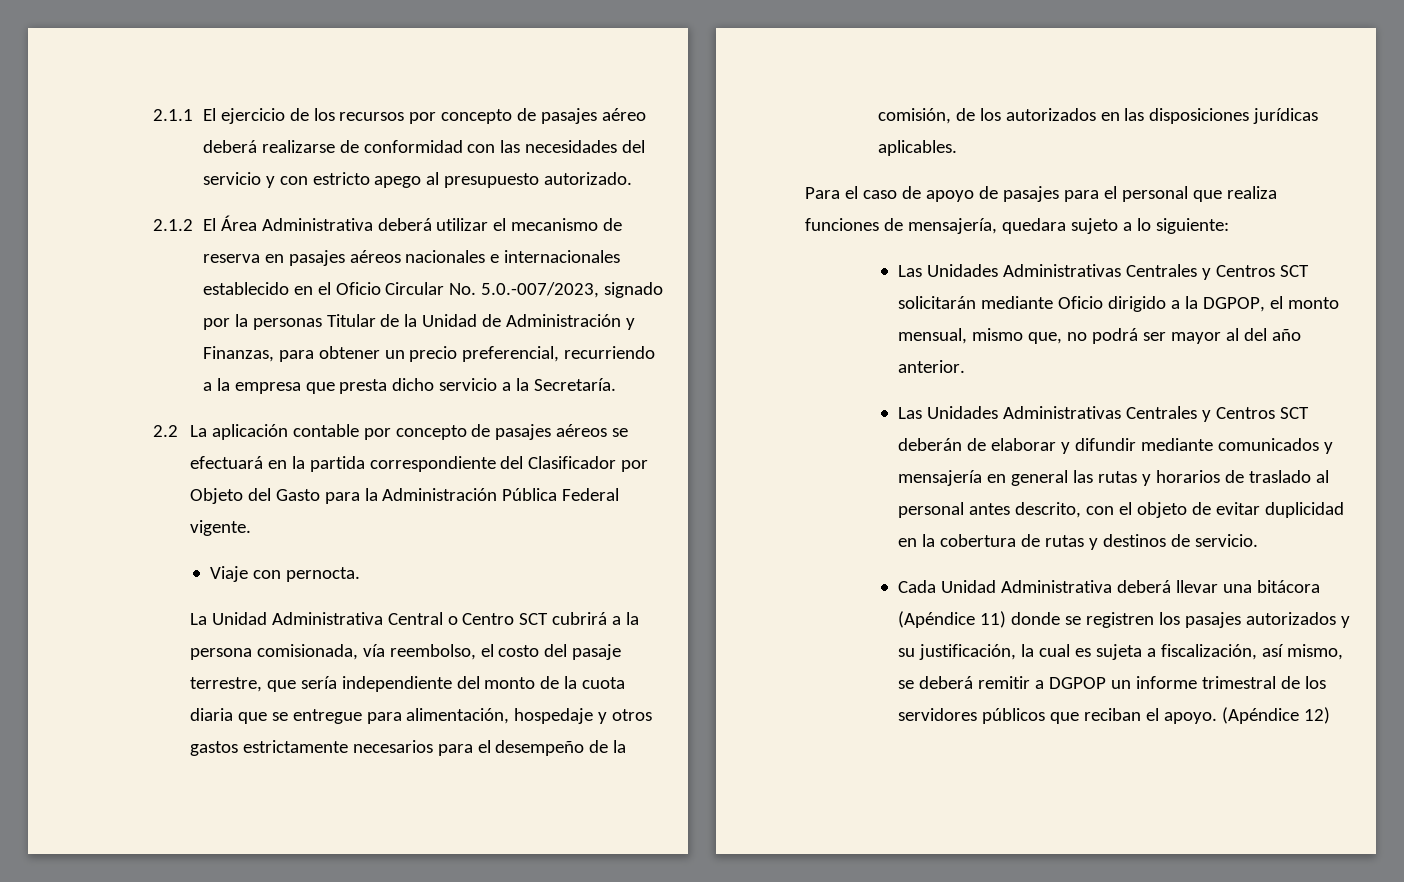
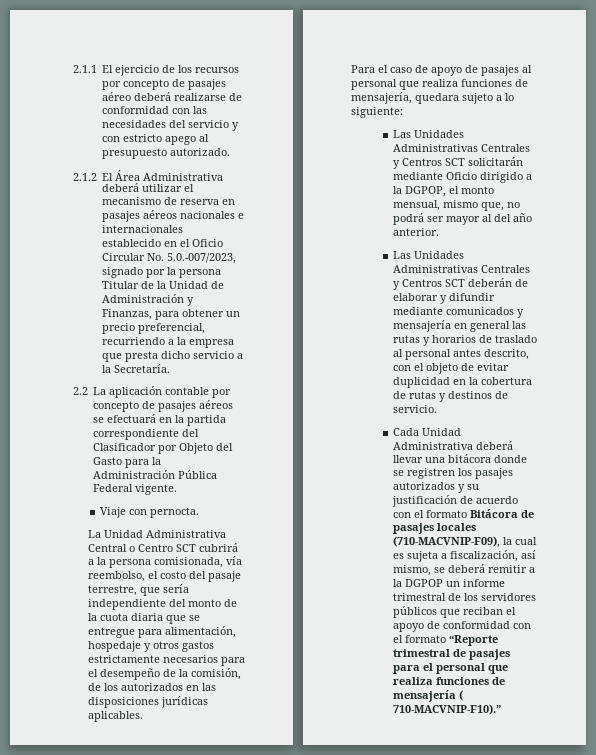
- 2.1.2 El Área Administrativa deberá utilizar el mecanismo de reserva en pasajes aéreos nacionales e internacionales establecido en el Oficio Circular No. 5.0.-007/2023, signado por la personas Titular de la Unidad de Administración y Finanzas, para obtener un precio preferencial, recurriendo a la empresa que presta dicho servicio a la Secretaría.
+ 2.1.2 El Área Administrativa deberá utilizar el mecanismo de reserva en pasajes aéreos nacionales e internacionales establecido en el Oficio Circular No. 5.0.-007/2023, signado por la persona Titular de la Unidad de Administración y Finanzas, para obtener un precio preferencial, recurriendo a la empresa que presta dicho servicio a la Secretaría.
- Para el caso de apoyo de pasajes para el personal que realiza funciones de mensajería, quedara sujeto a lo siguiente:
+ Para el caso de apoyo de pasajes al personal que realiza funciones de mensajería, quedara sujeto a lo siguiente:
- Cada Unidad Administrativa deberá llevar una bitácora (Apéndice 11) donde se registren los pasajes autorizados y su justificación, la cual es sujeta a fiscalización, así mismo, se deberá remitir a DGPOP un informe trimestral de los servidores públicos que reciban el apoyo. (Apéndice 12)
+ Cada Unidad Administrativa deberá llevar una bitácora donde se registren los pasajes autorizados y su justificación de acuerdo con el formato Bitácora de pasajes locales (710-MACVNIP-F09), la cual es sujeta a fiscalización, así mismo, se deberá remitir a la DGPOP un informe trimestral de los servidores públicos que reciban el apoyo de conformidad con el formato “Reporte trimestral de pasajes para el personal que realiza funciones de mensajería ( 710-MACVNIP-F10).”

